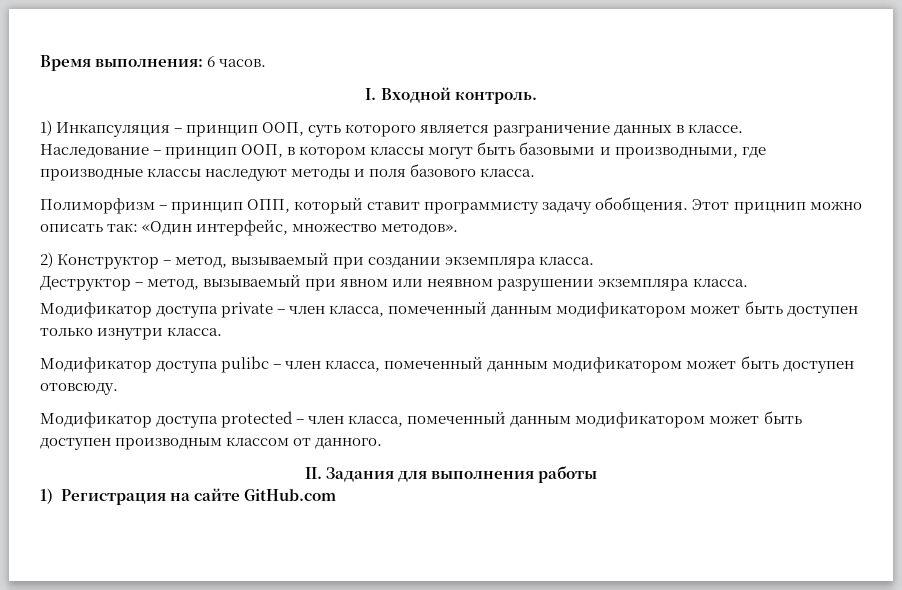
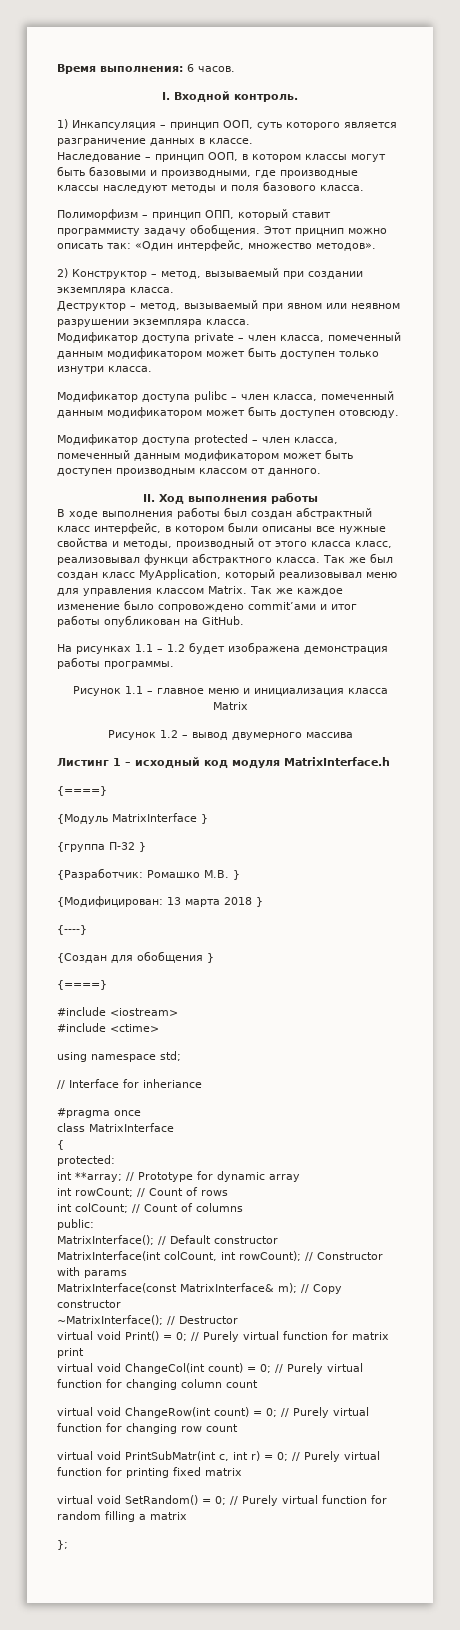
- II. Задания для выполнения работы
+ II. Ход выполнения работы
- 1) Регистрация на сайте GitHub.com
+ В ходе выполнения работы был создан абстрактный класс интерфейс, в котором были описаны все нужные свойства и методы, производный от этого класса класс, реализовывал функци абстрактного класса. Так же был создан класс MyApplication, который реализовывал меню для управления классом Matrix. Так же каждое изменение было сопровождено commit’ами и итог работы опубликован на GitHub.
+ На рисунках 1.1 – 1.2 будет изображена демонстрация работы программы.
+ Рисунок 1.1 – главное меню и инициализация класса Matrix
+ Рисунок 1.2 – вывод двумерного массива
+ Листинг 1 – исходный код модуля MatrixInterface.h
+ {====}
+ {Модуль MatrixInterface }
+ {группа П-32 }
+ {Разработчик: Ромашко М.В. }
+ {Модифицирован: 13 марта 2018 }
+ {----}
+ {Создан для обобщения }
+ {====}
+ #include <iostream>
+ #include <ctime>
+ using namespace std;
+ // Interface for inheriance
+ #pragma once
+ class MatrixInterface
+ {
+ protected:
+ int **array; // Prototype for dynamic array
+ int rowCount; // Count of rows
+ int colCount; // Count of columns
+ public:
+ MatrixInterface(); // Default constructor
+ MatrixInterface(int colCount, int rowCount); // Constructor with params
+ MatrixInterface(const MatrixInterface& m); // Copy constructor
+ ~MatrixInterface(); // Destructor
+ virtual void Print() = 0; // Purely virtual function for matrix print
+ virtual void ChangeCol(int count) = 0; // Purely virtual function for changing column count
+ virtual void ChangeRow(int count) = 0; // Purely virtual function for changing row count
+ virtual void PrintSubMatr(int c, int r) = 0; // Purely virtual function for printing fixed matrix
+ virtual void SetRandom() = 0; // Purely virtual function for random filling a matrix
+ };

